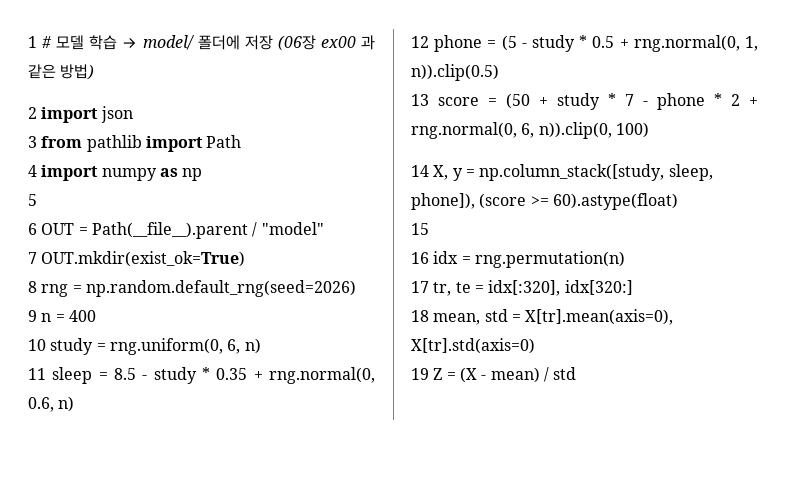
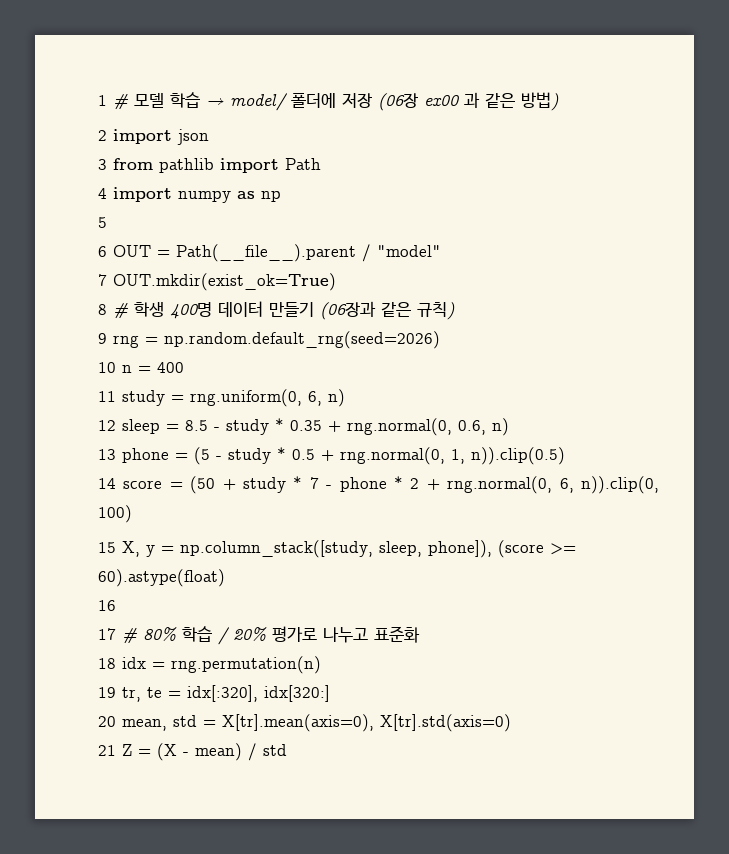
- 8 rng = np.random.default_rng(seed=2026)
+ 8 # 학생 400명 데이터 만들기 (06장과 같은 규칙)
+ 9 rng = np.random.default_rng(seed=2026)
- 9 n = 400
+ 10 n = 400
- 10 study = rng.uniform(0, 6, n)
+ 11 study = rng.uniform(0, 6, n)
- 11 sleep = 8.5 - study * 0.35 + rng.normal(0, 0.6, n)
+ 12 sleep = 8.5 - study * 0.35 + rng.normal(0, 0.6, n)
- 12 phone = (5 - study * 0.5 + rng.normal(0, 1, n)).clip(0.5)
+ 13 phone = (5 - study * 0.5 + rng.normal(0, 1, n)).clip(0.5)
- 13 score = (50 + study * 7 - phone * 2 + rng.normal(0, 6, n)).clip(0, 100)
+ 14 score = (50 + study * 7 - phone * 2 + rng.normal(0, 6, n)).clip(0, 100)
- 14 X, y = np.column_stack([study, sleep, phone]), (score >= 60).astype(float)
+ 15 X, y = np.column_stack([study, sleep, phone]), (score >= 60).astype(float)
- 15
- 16 idx = rng.permutation(n)
+ 16
+ 17 # 80% 학습 / 20% 평가로 나누고 표준화
+ 18 idx = rng.permutation(n)
- 17 tr, te = idx[:320], idx[320:]
+ 19 tr, te = idx[:320], idx[320:]
- 18 mean, std = X[tr].mean(axis=0), X[tr].std(axis=0)
+ 20 mean, std = X[tr].mean(axis=0), X[tr].std(axis=0)
- 19 Z = (X - mean) / std
+ 21 Z = (X - mean) / std

